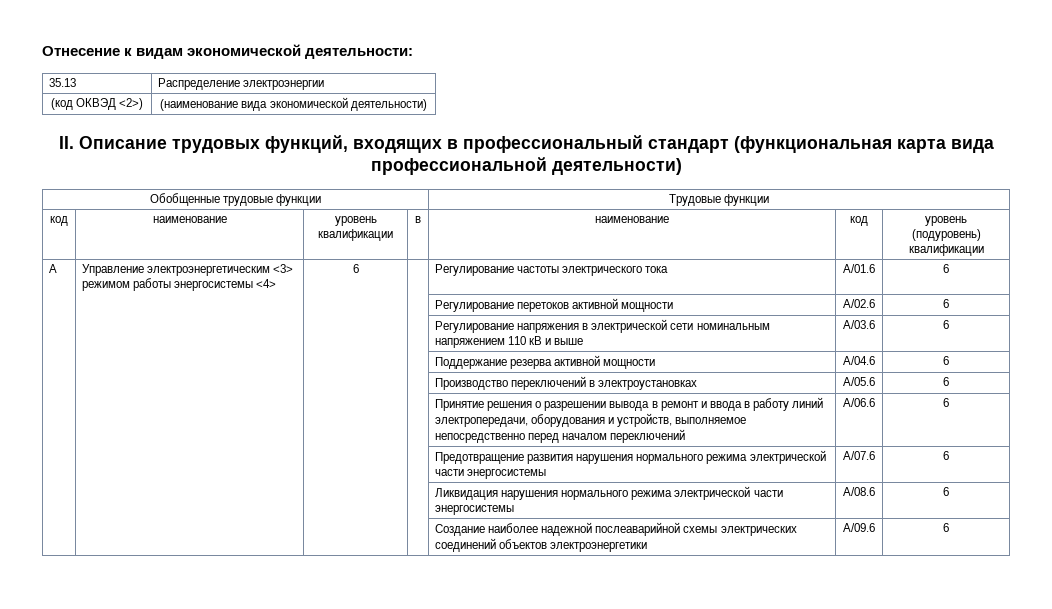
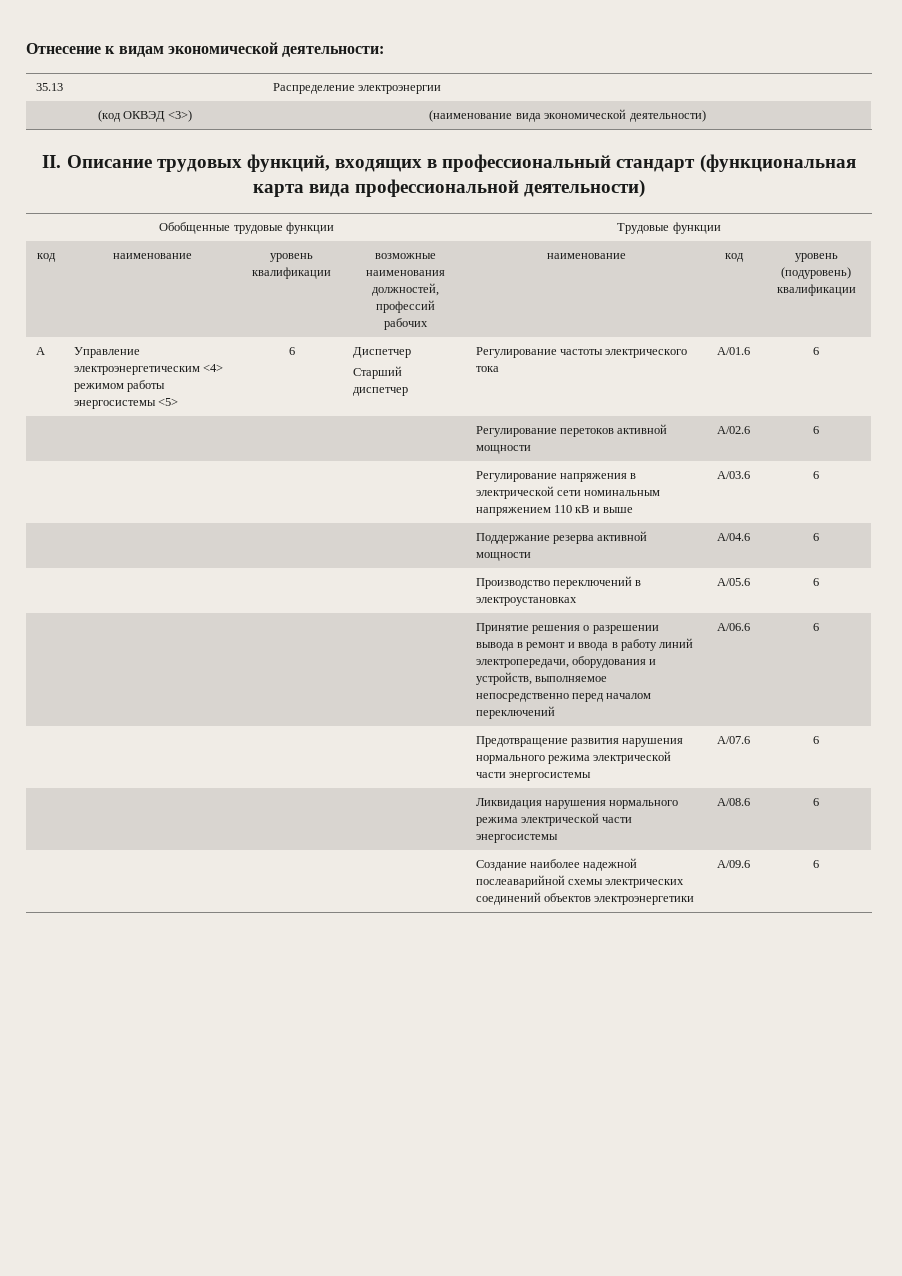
- (код ОКВЭД <2>) | (наименование вида экономической деятельности)
+ (код ОКВЭД <3>) | (наименование вида экономической деятельности)
- код | наименование | уровень квалификации | в | наименование | код | уровень (подуровень) квалификации
+ код | наименование | уровень квалификации | возможные наименования должностей, профессий рабочих | наименование | код | уровень (подуровень) квалификации
- A | Управление электроэнергетическим <3> режимом работы энергосистемы <4> | 6 | | Регулирование частоты электрического тока | A/01.6 | 6
+ A | Управление электроэнергетическим <4> режимом работы энергосистемы <5> | 6 | Диспетчер
+ Старший диспетчер | Регулирование частоты электрического тока | A/01.6 | 6

